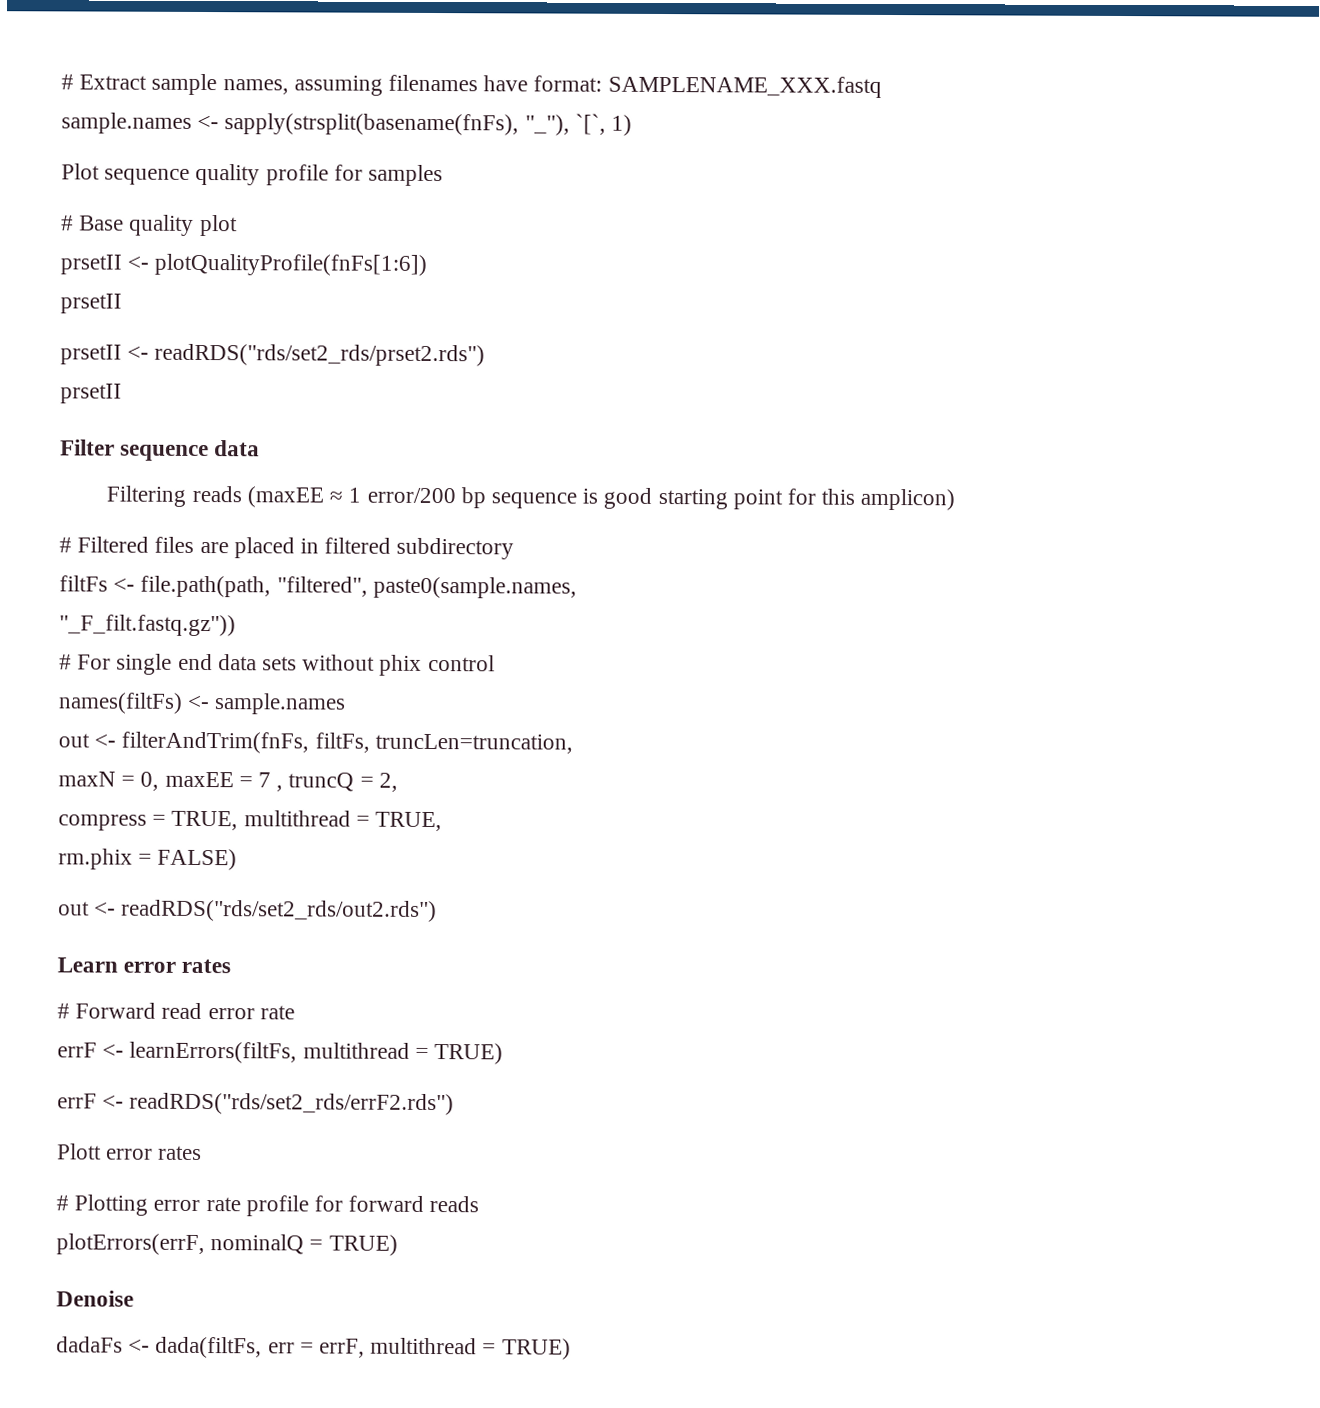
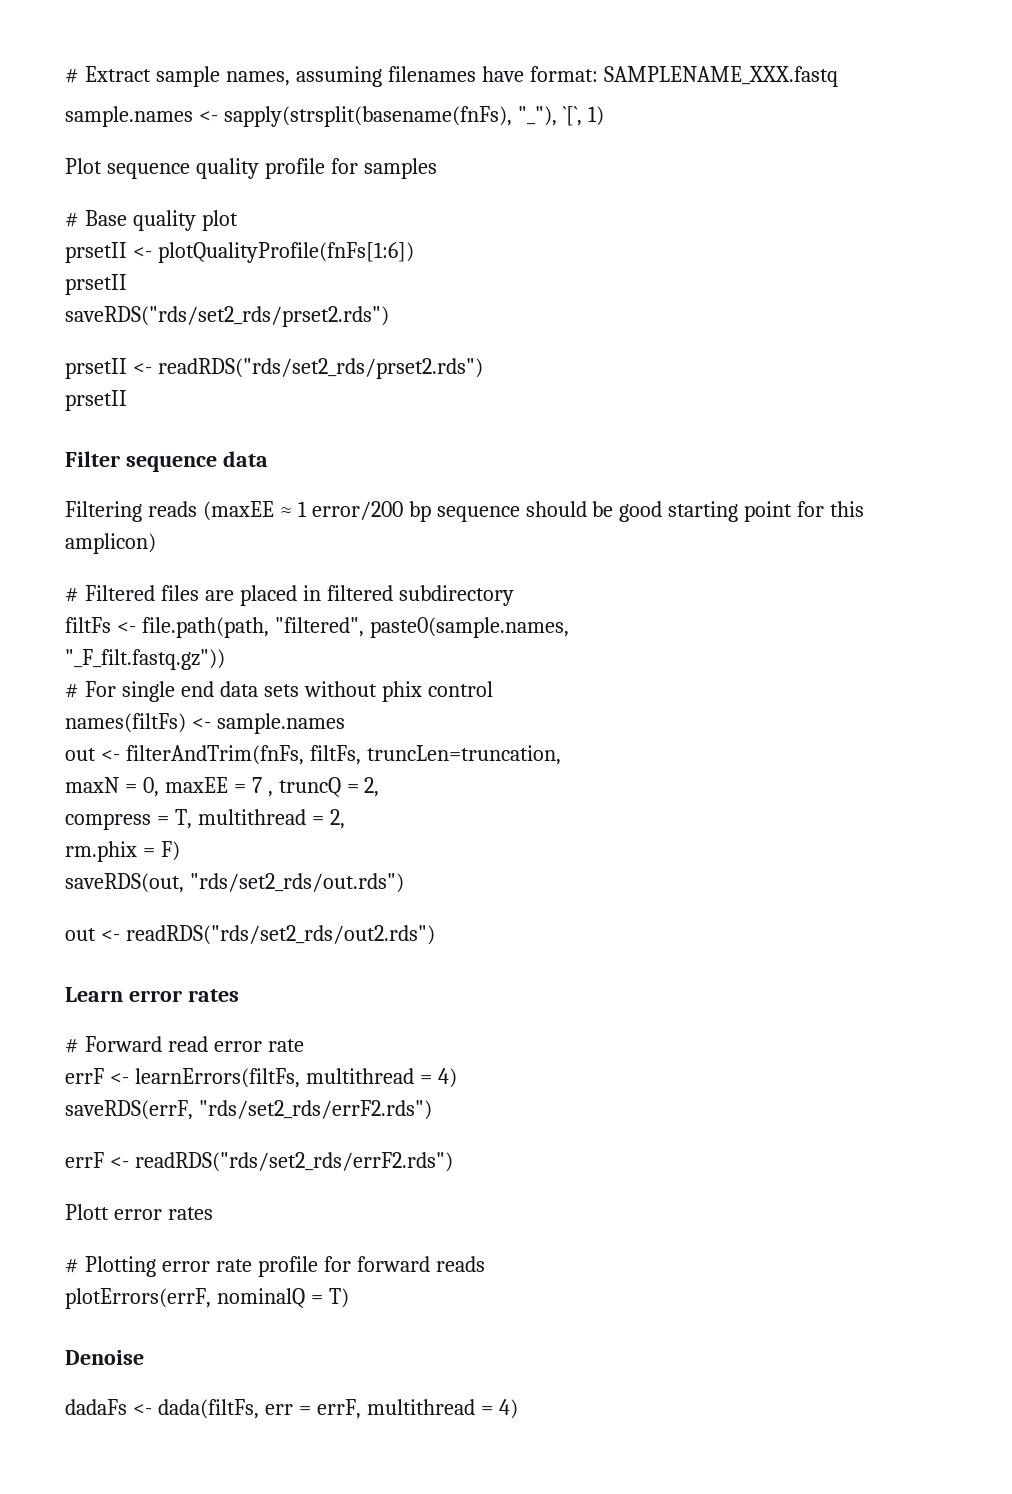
+ saveRDS("rds/set2_rds/prset2.rds")
- Filtering reads (maxEE ≈ 1 error/200 bp sequence is good starting point for this amplicon)
+ Filtering reads (maxEE ≈ 1 error/200 bp sequence should be good starting point for this amplicon)
- compress = TRUE, multithread = TRUE,
+ compress = T, multithread = 2,
- rm.phix = FALSE)
+ rm.phix = F)
+ saveRDS(out, "rds/set2_rds/out.rds")
- errF <- learnErrors(filtFs, multithread = TRUE)
+ errF <- learnErrors(filtFs, multithread = 4)
+ saveRDS(errF, "rds/set2_rds/errF2.rds")
- plotErrors(errF, nominalQ = TRUE)
+ plotErrors(errF, nominalQ = T)
- dadaFs <- dada(filtFs, err = errF, multithread = TRUE)
+ dadaFs <- dada(filtFs, err = errF, multithread = 4)

